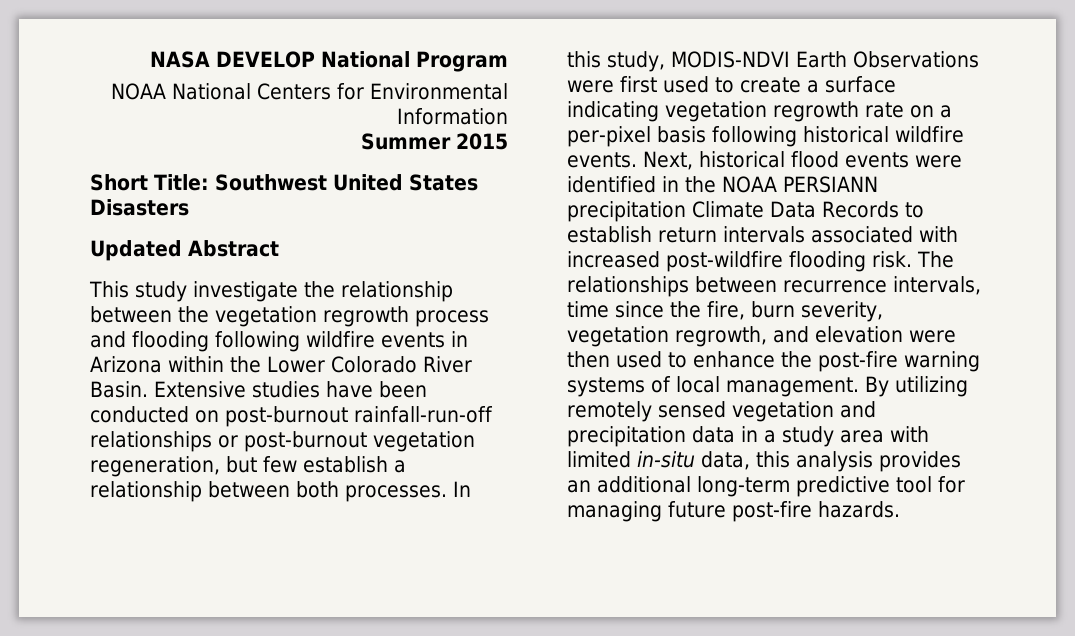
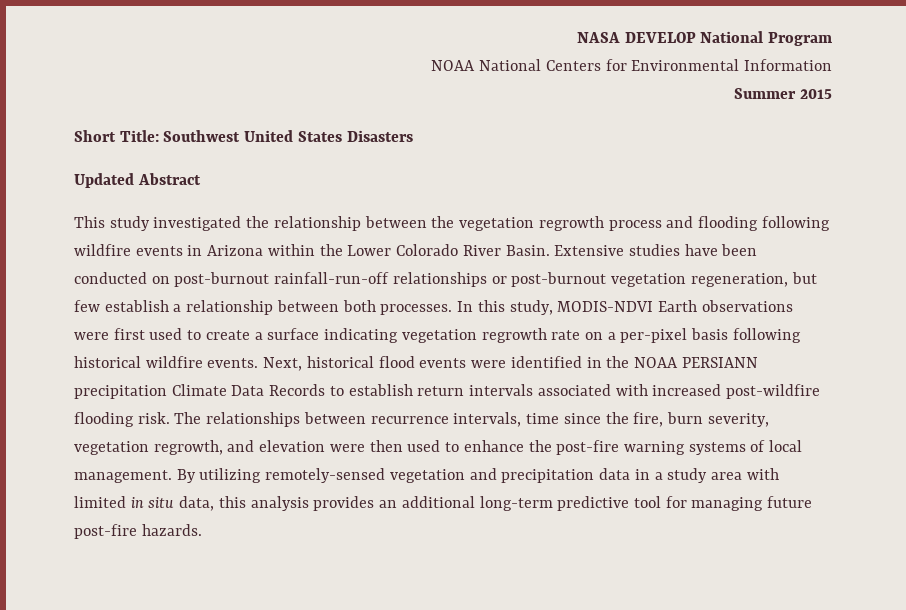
- This study investigate the relationship between the vegetation regrowth process and flooding following wildfire events in Arizona within the Lower Colorado River Basin.
+ This study investigated the relationship between the vegetation regrowth process and flooding following wildfire events in Arizona within the Lower Colorado River Basin.
- In this study, MODIS-NDVI Earth Observations were first used to create a surface indicating vegetation regrowth rate on a per-pixel basis following historical wildfire events.
+ In this study, MODIS-NDVI Earth observations were first used to create a surface indicating vegetation regrowth rate on a per-pixel basis following historical wildfire events.
- By utilizing remotely sensed vegetation and precipitation data in a study area with limited in-situ data, this analysis provides an additional long-term predictive tool for managing future post-fire hazards.
+ By utilizing remotely-sensed vegetation and precipitation data in a study area with limited in situ data, this analysis provides an additional long-term predictive tool for managing future post-fire hazards.

